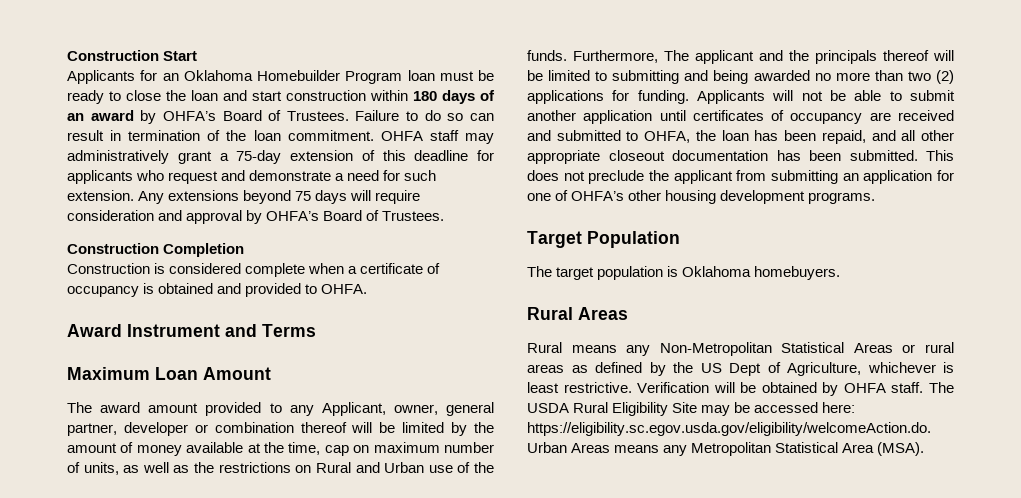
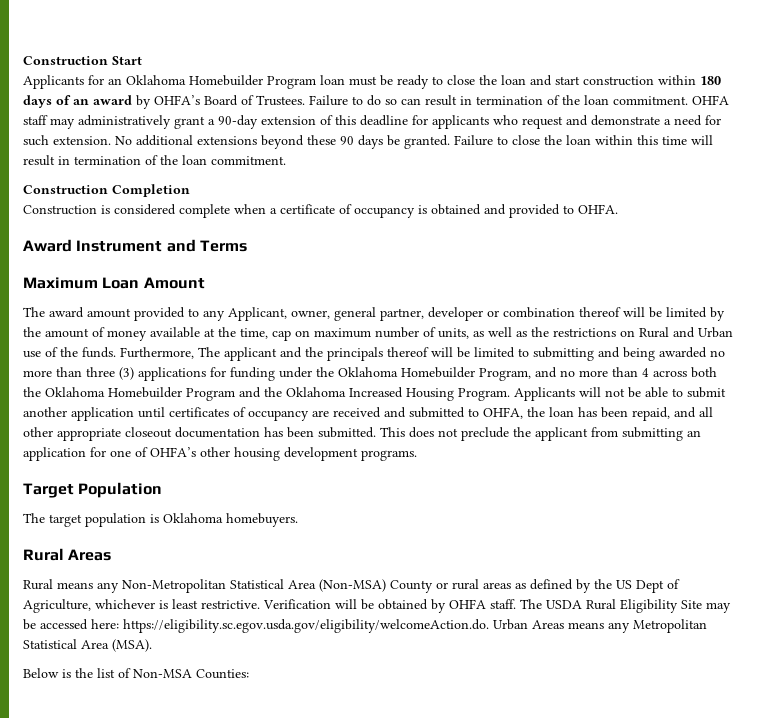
- OHFA staff may administratively grant a 75-day extension of this deadline for applicants who request and demonstrate a need for such extension.
+ OHFA staff may administratively grant a 90-day extension of this deadline for applicants who request and demonstrate a need for such extension.
- Any extensions beyond 75 days will require consideration and approval by OHFA’s Board of Trustees.
+ No additional extensions beyond these 90 days be granted. Failure to close the loan within this time will result in termination of the loan commitment.
- Furthermore, The applicant and the principals thereof will be limited to submitting and being awarded no more than two (2) applications for funding.
+ Furthermore, The applicant and the principals thereof will be limited to submitting and being awarded no more than three (3) applications for funding under the Oklahoma Homebuilder Program, and no more than 4 across both the Oklahoma Homebuilder Program and the Oklahoma Increased Housing Program.
- Rural means any Non-Metropolitan Statistical Areas or rural areas as defined by the US Dept of Agriculture, whichever is least restrictive.
+ Rural means any Non-Metropolitan Statistical Area (Non-MSA) County or rural areas as defined by the US Dept of Agriculture, whichever is least restrictive.
+ Below is the list of Non-MSA Counties:

